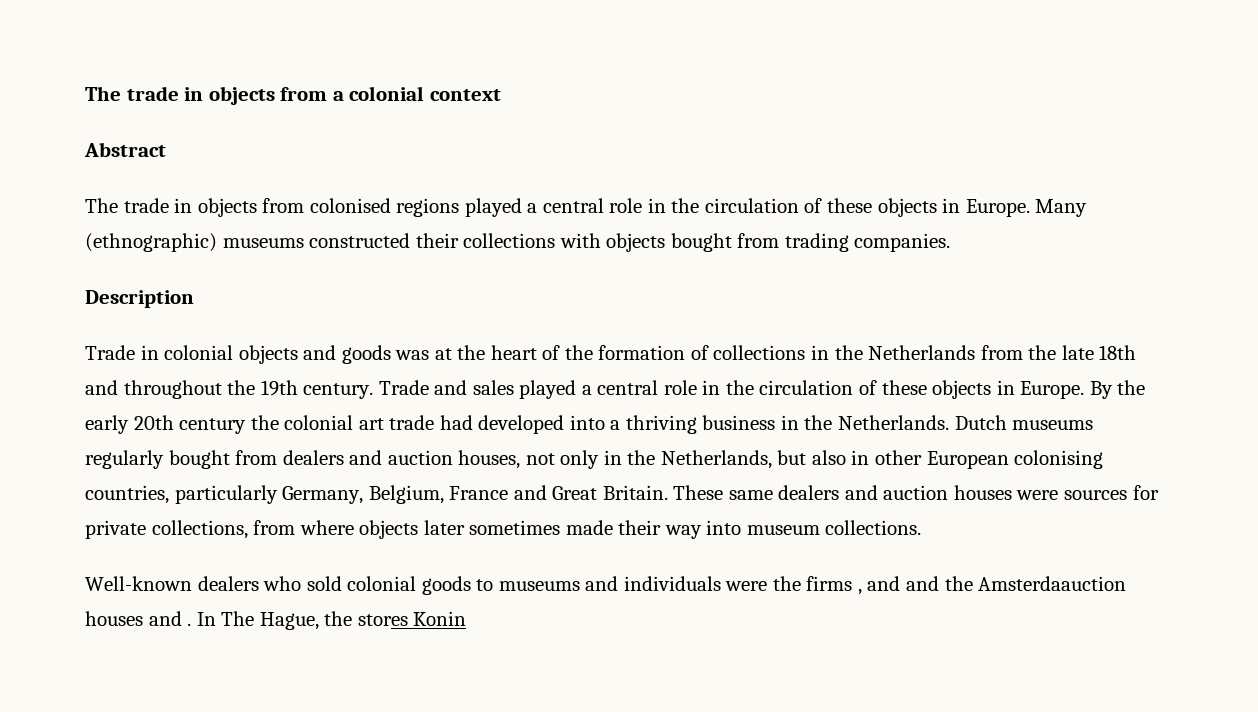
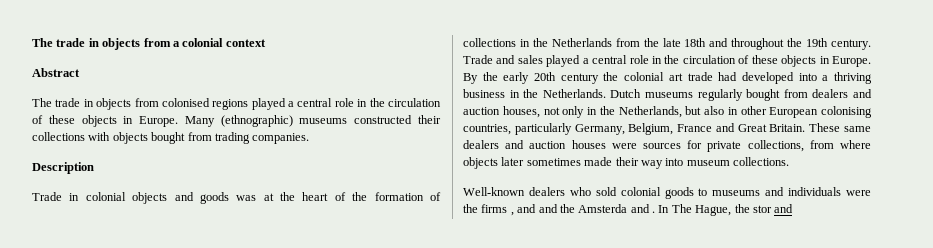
- Well-known dealers who sold colonial goods to museums and individuals were the firms , and and the Amsterdaauction houses and .
+ Well-known dealers who sold colonial goods to museums and individuals were the firms , and and the Amsterda and .
- In The Hague, the stores Konin
+ In The Hague, the stor and

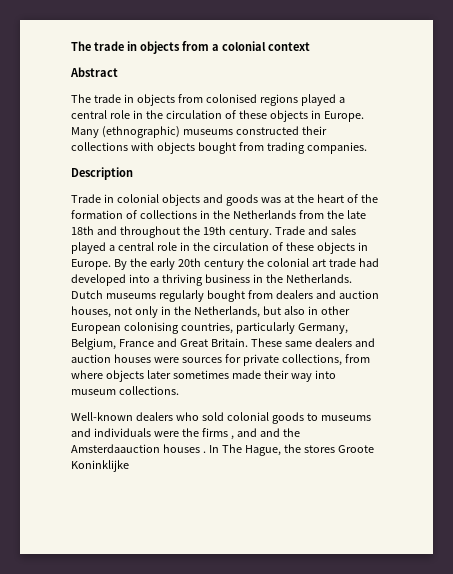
- Well-known dealers who sold colonial goods to museums and individuals were the firms , and and the Amsterda and .
+ Well-known dealers who sold colonial goods to museums and individuals were the firms , and and the Amsterdaauction houses .
- In The Hague, the stor and
+ In The Hague, the stores Groote Koninklijke

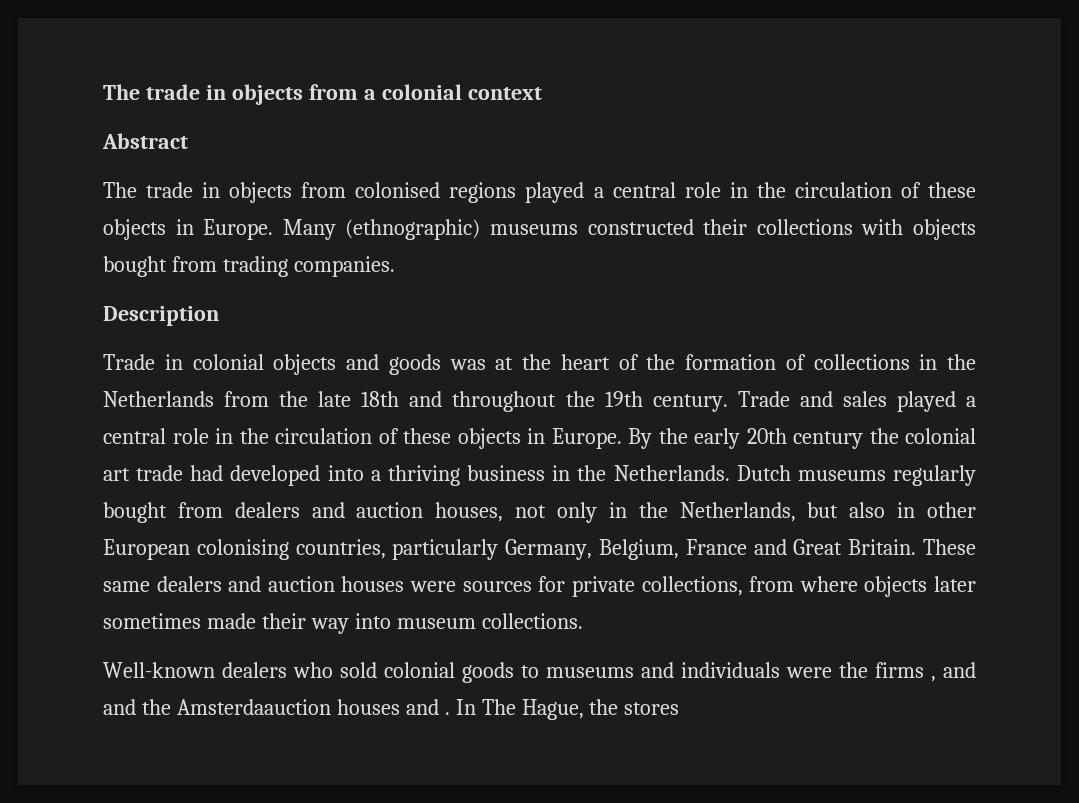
- Well-known dealers who sold colonial goods to museums and individuals were the firms , and and the Amsterdaauction houses .
+ Well-known dealers who sold colonial goods to museums and individuals were the firms , and and the Amsterdaauction houses and .
- In The Hague, the stores Groote Koninklijke
+ In The Hague, the stores

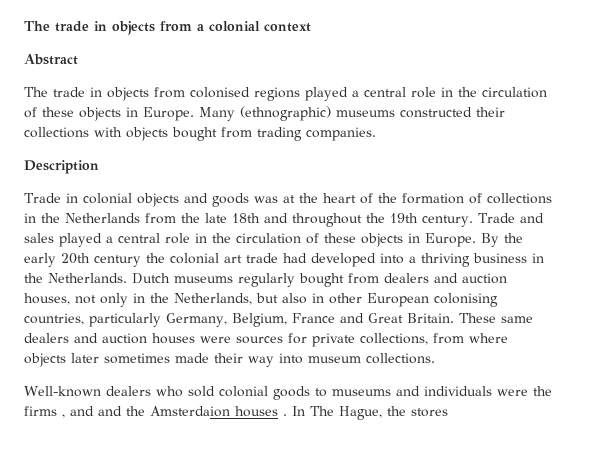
- Well-known dealers who sold colonial goods to museums and individuals were the firms , and and the Amsterdaauction houses and .
+ Well-known dealers who sold colonial goods to museums and individuals were the firms , and and the Amsterdaion houses .

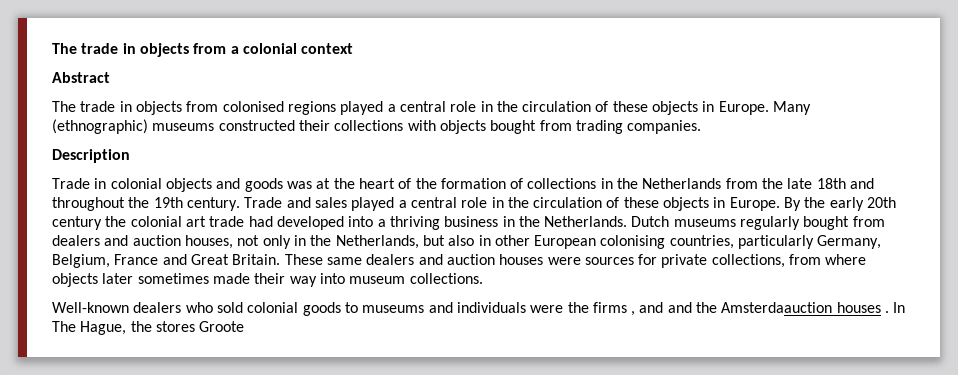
- Well-known dealers who sold colonial goods to museums and individuals were the firms , and and the Amsterdaion houses .
+ Well-known dealers who sold colonial goods to museums and individuals were the firms , and and the Amsterdaauction houses .
- In The Hague, the stores
+ In The Hague, the stores Groote

